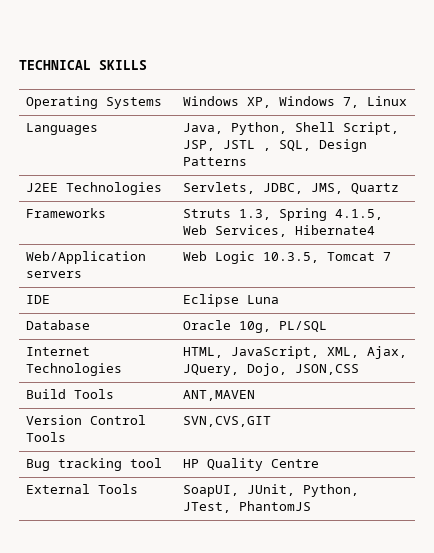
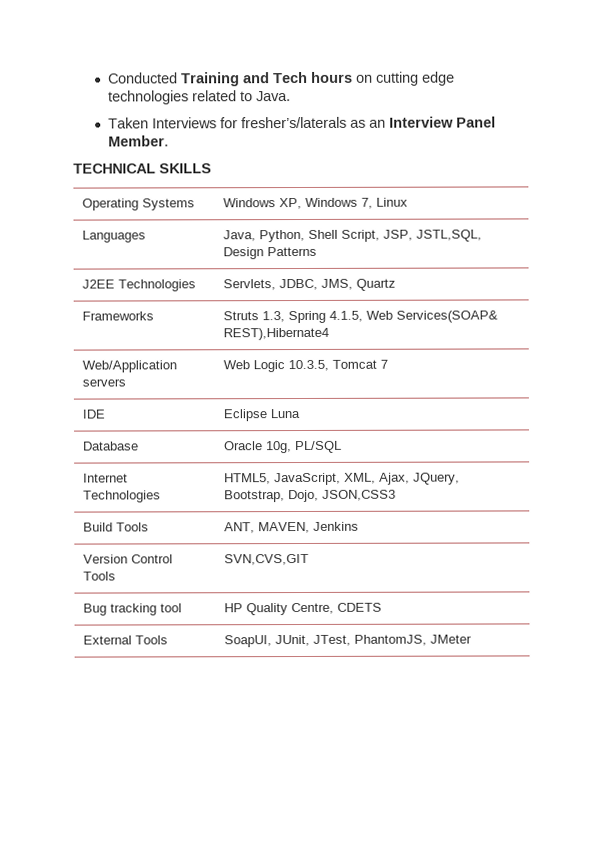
+ Conducted Training and Tech hours on cutting edge technologies related to Java.
+ Taken Interviews for fresher’s/laterals as an Interview Panel Member.
- Languages | Java, Python, Shell Script, JSP, JSTL , SQL, Design Patterns
+ Languages | Java, Python, Shell Script, JSP, JSTL,SQL, Design Patterns
- Frameworks | Struts 1.3, Spring 4.1.5, Web Services, Hibernate4
+ Frameworks | Struts 1.3, Spring 4.1.5, Web Services(SOAP& REST),Hibernate4
- Internet Technologies | HTML, JavaScript, XML, Ajax, JQuery, Dojo, JSON,CSS
+ Internet Technologies | HTML5, JavaScript, XML, Ajax, JQuery, Bootstrap, Dojo, JSON,CSS3
- Build Tools | ANT,MAVEN
+ Build Tools | ANT, MAVEN, Jenkins
- Bug tracking tool | HP Quality Centre
+ Bug tracking tool | HP Quality Centre, CDETS
- External Tools | SoapUI, JUnit, Python, JTest, PhantomJS
+ External Tools | SoapUI, JUnit, JTest, PhantomJS, JMeter

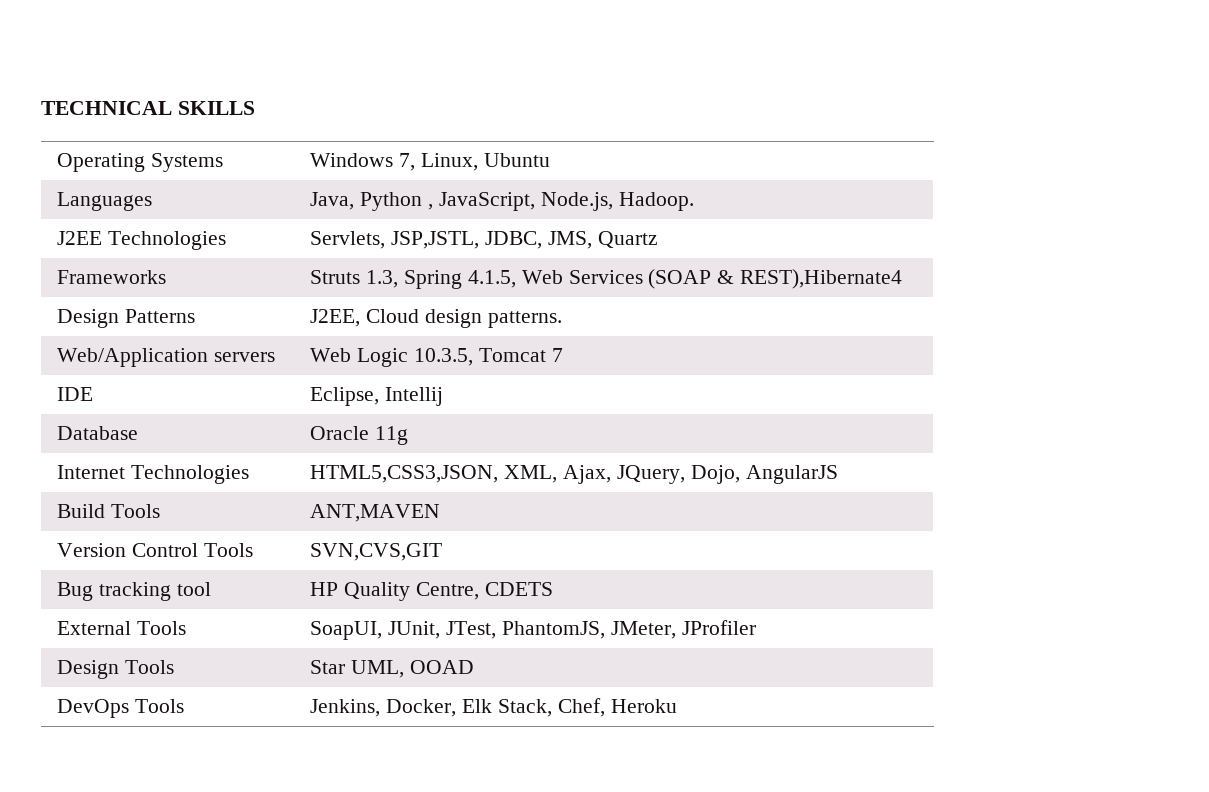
- Conducted Training and Tech hours on cutting edge technologies related to Java.
- Taken Interviews for fresher’s/laterals as an Interview Panel Member.
- Operating Systems | Windows XP, Windows 7, Linux
- Languages | Java, Python, Shell Script, JSP, JSTL,SQL, Design Patterns
+ Operating Systems | Windows 7, Linux, Ubuntu
+ Languages | Java, Python , JavaScript, Node.js, Hadoop.
- J2EE Technologies | Servlets, JDBC, JMS, Quartz
+ J2EE Technologies | Servlets, JSP,JSTL, JDBC, JMS, Quartz
- Frameworks | Struts 1.3, Spring 4.1.5, Web Services(SOAP& REST),Hibernate4
+ Frameworks | Struts 1.3, Spring 4.1.5, Web Services (SOAP & REST),Hibernate4
+ Design Patterns | J2EE, Cloud design patterns.
- IDE | Eclipse Luna
+ IDE | Eclipse, Intellij
- Database | Oracle 10g, PL/SQL
+ Database | Oracle 11g
- Internet Technologies | HTML5, JavaScript, XML, Ajax, JQuery, Bootstrap, Dojo, JSON,CSS3
+ Internet Technologies | HTML5,CSS3,JSON, XML, Ajax, JQuery, Dojo, AngularJS
- Build Tools | ANT, MAVEN, Jenkins
+ Build Tools | ANT,MAVEN
- External Tools | SoapUI, JUnit, JTest, PhantomJS, JMeter
+ External Tools | SoapUI, JUnit, JTest, PhantomJS, JMeter, JProfiler
+ Design Tools | Star UML, OOAD
+ DevOps Tools | Jenkins, Docker, Elk Stack, Chef, Heroku

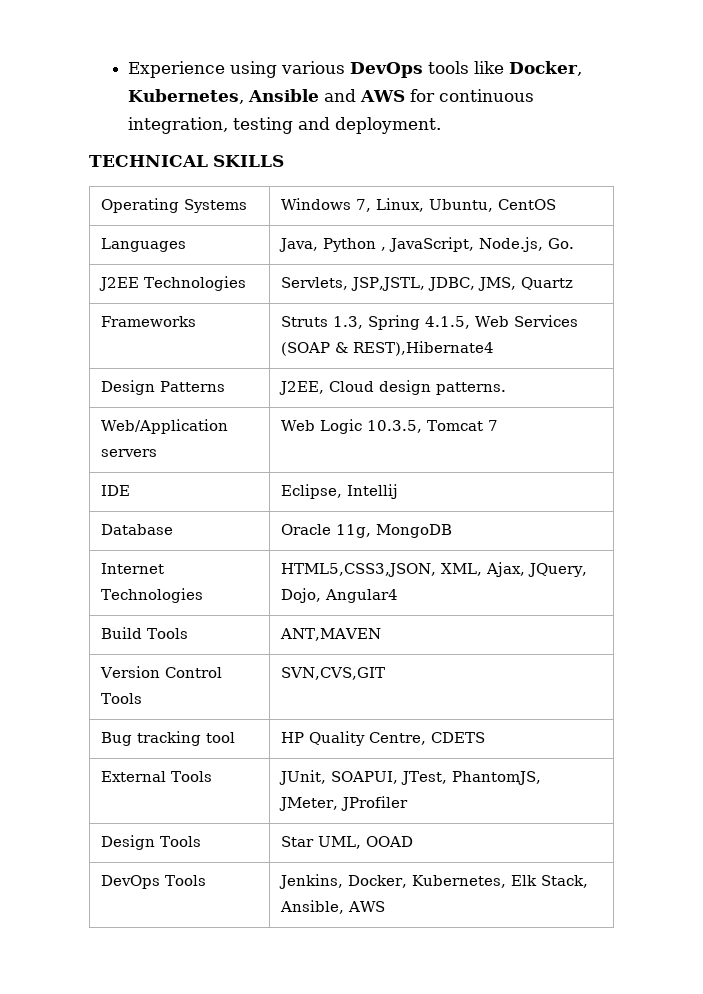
+ Experience using various DevOps tools like Docker, Kubernetes, Ansible and AWS for continuous integration, testing and deployment.
- Operating Systems | Windows 7, Linux, Ubuntu
+ Operating Systems | Windows 7, Linux, Ubuntu, CentOS
- Languages | Java, Python , JavaScript, Node.js, Hadoop.
+ Languages | Java, Python , JavaScript, Node.js, Go.
- Database | Oracle 11g
+ Database | Oracle 11g, MongoDB
- Internet Technologies | HTML5,CSS3,JSON, XML, Ajax, JQuery, Dojo, AngularJS
+ Internet Technologies | HTML5,CSS3,JSON, XML, Ajax, JQuery, Dojo, Angular4
- External Tools | SoapUI, JUnit, JTest, PhantomJS, JMeter, JProfiler
+ External Tools | JUnit, SOAPUI, JTest, PhantomJS, JMeter, JProfiler
- DevOps Tools | Jenkins, Docker, Elk Stack, Chef, Heroku
+ DevOps Tools | Jenkins, Docker, Kubernetes, Elk Stack, Ansible, AWS

